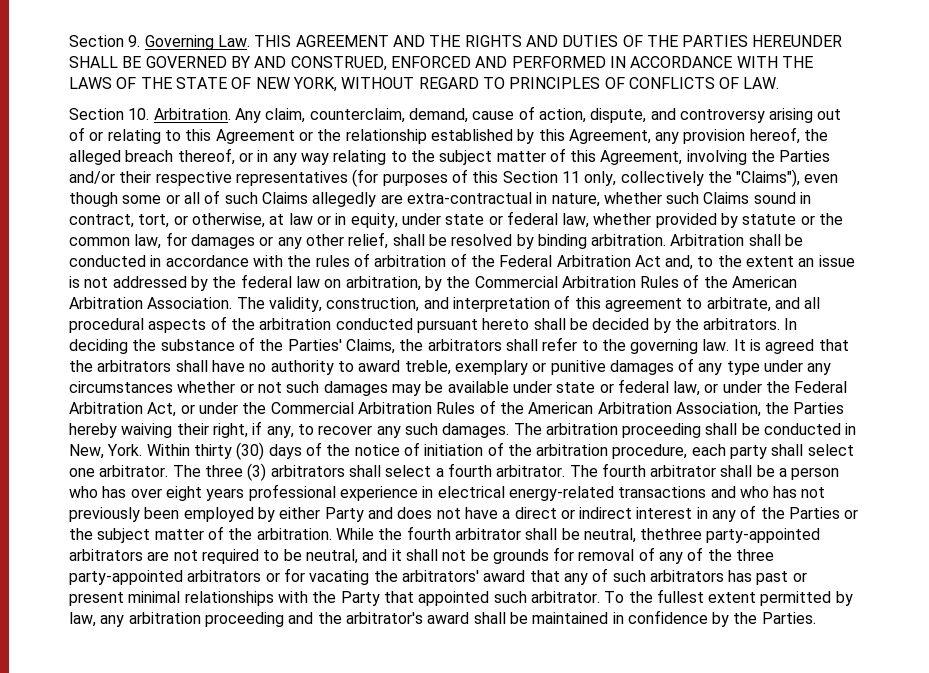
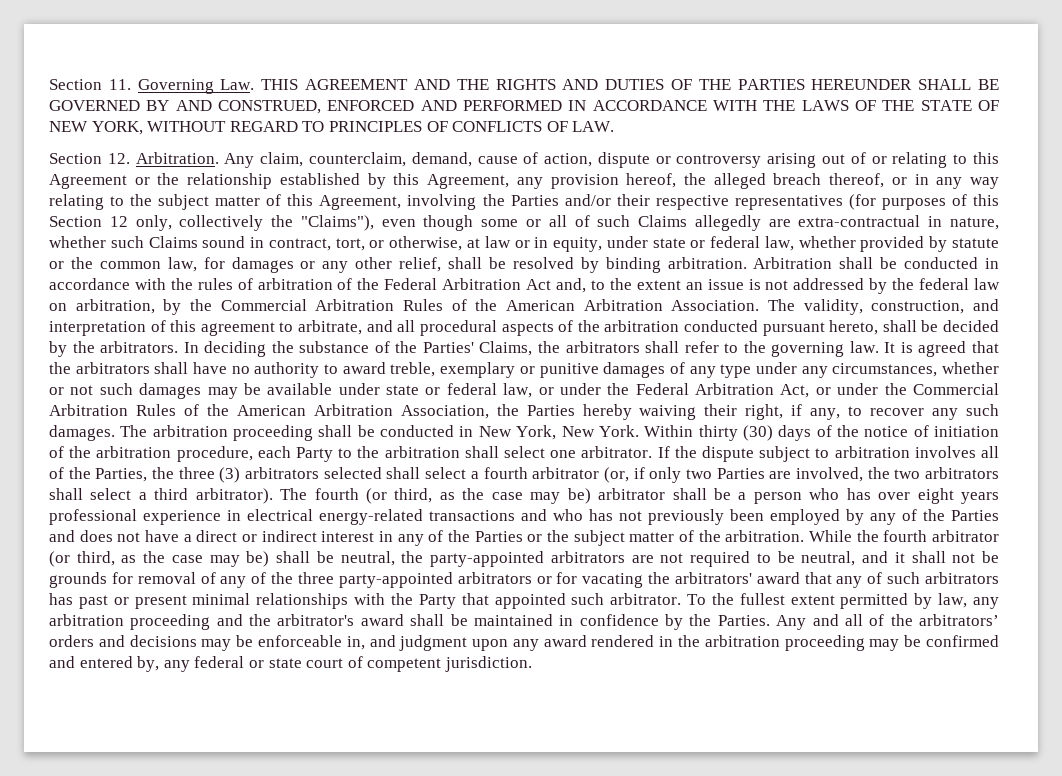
- Section 9. Governing Law. THIS AGREEMENT AND THE RIGHTS AND DUTIES OF THE PARTIES HEREUNDER SHALL BE GOVERNED BY AND CONSTRUED, ENFORCED AND PERFORMED IN ACCORDANCE WITH THE LAWS OF THE STATE OF NEW YORK, WITHOUT REGARD TO PRINCIPLES OF CONFLICTS OF LAW.
+ Section 11. Governing Law. THIS AGREEMENT AND THE RIGHTS AND DUTIES OF THE PARTIES HEREUNDER SHALL BE GOVERNED BY AND CONSTRUED, ENFORCED AND PERFORMED IN ACCORDANCE WITH THE LAWS OF THE STATE OF NEW YORK, WITHOUT REGARD TO PRINCIPLES OF CONFLICTS OF LAW.
- Section 10. Arbitration.
+ Section 12. Arbitration.
- Any claim, counterclaim, demand, cause of action, dispute, and controversy arising out of or relating to this Agreement or the relationship established by this Agreement, any provision hereof, the alleged breach thereof, or in any way relating to the subject matter of this Agreement, involving the Parties and/or their respective representatives (for purposes of this Section 11 only, collectively the "Claims"), even though some or all of such Claims allegedly are extra-contractual in nature, whether such Claims sound in contract, tort, or otherwise, at law or in equity, under state or federal law, whether provided by statute or the common law, for damages or any other relief, shall be resolved by binding arbitration.
+ Any claim, counterclaim, demand, cause of action, dispute or controversy arising out of or relating to this Agreement or the relationship established by this Agreement, any provision hereof, the alleged breach thereof, or in any way relating to the subject matter of this Agreement, involving the Parties and/or their respective representatives (for purposes of this Section 12 only, collectively the "Claims"), even though some or all of such Claims allegedly are extra-contractual in nature, whether such Claims sound in contract, tort, or otherwise, at law or in equity, under state or federal law, whether provided by statute or the common law, for damages or any other relief, shall be resolved by binding arbitration.
- The validity, construction, and interpretation of this agreement to arbitrate, and all procedural aspects of the arbitration conducted pursuant hereto shall be decided by the arbitrators.
+ The validity, construction, and interpretation of this agreement to arbitrate, and all procedural aspects of the arbitration conducted pursuant hereto, shall be decided by the arbitrators.
- It is agreed that the arbitrators shall have no authority to award treble, exemplary or punitive damages of any type under any circumstances whether or not such damages may be available under state or federal law, or under the Federal Arbitration Act, or under the Commercial Arbitration Rules of the American Arbitration Association, the Parties hereby waiving their right, if any, to recover any such damages.
+ It is agreed that the arbitrators shall have no authority to award treble, exemplary or punitive damages of any type under any circumstances, whether or not such damages may be available under state or federal law, or under the Federal Arbitration Act, or under the Commercial Arbitration Rules of the American Arbitration Association, the Parties hereby waiving their right, if any, to recover any such damages.
- The arbitration proceeding shall be conducted in New, York.
+ The arbitration proceeding shall be conducted in New York, New York.
- Within thirty (30) days of the notice of initiation of the arbitration procedure, each party shall select one arbitrator. The three (3) arbitrators shall select a fourth arbitrator. The fourth arbitrator shall be a person who has over eight years professional experience in electrical energy-related transactions and who has not previously been employed by either Party and does not have a direct or indirect interest in any of the Parties or the subject matter of the arbitration.
+ Within thirty (30) days of the notice of initiation of the arbitration procedure, each Party to the arbitration shall select one arbitrator. If the dispute subject to arbitration involves all of the Parties, the three (3) arbitrators selected shall select a fourth arbitrator (or, if only two Parties are involved, the two arbitrators shall select a third arbitrator). The fourth (or third, as the case may be) arbitrator shall be a person who has over eight years professional experience in electrical energy-related transactions and who has not previously been employed by any of the Parties and does not have a direct or indirect interest in any of the Parties or the subject matter of the arbitration.
- While the fourth arbitrator shall be neutral, thethree party-appointed arbitrators are not required to be neutral, and it shall not be grounds for removal of any of the three party-appointed arbitrators or for vacating the arbitrators' award that any of such arbitrators has past or present minimal relationships with the Party that appointed such arbitrator.
+ While the fourth arbitrator (or third, as the case may be) shall be neutral, the party-appointed arbitrators are not required to be neutral, and it shall not be grounds for removal of any of the three party-appointed arbitrators or for vacating the arbitrators' award that any of such arbitrators has past or present minimal relationships with the Party that appointed such arbitrator.
+ Any and all of the arbitrators’ orders and decisions may be enforceable in, and judgment upon any award rendered in the arbitration proceeding may be confirmed and entered by, any federal or state court of competent jurisdiction.

